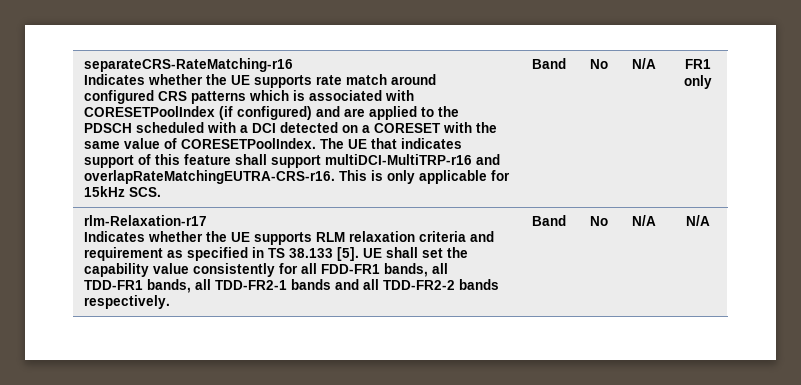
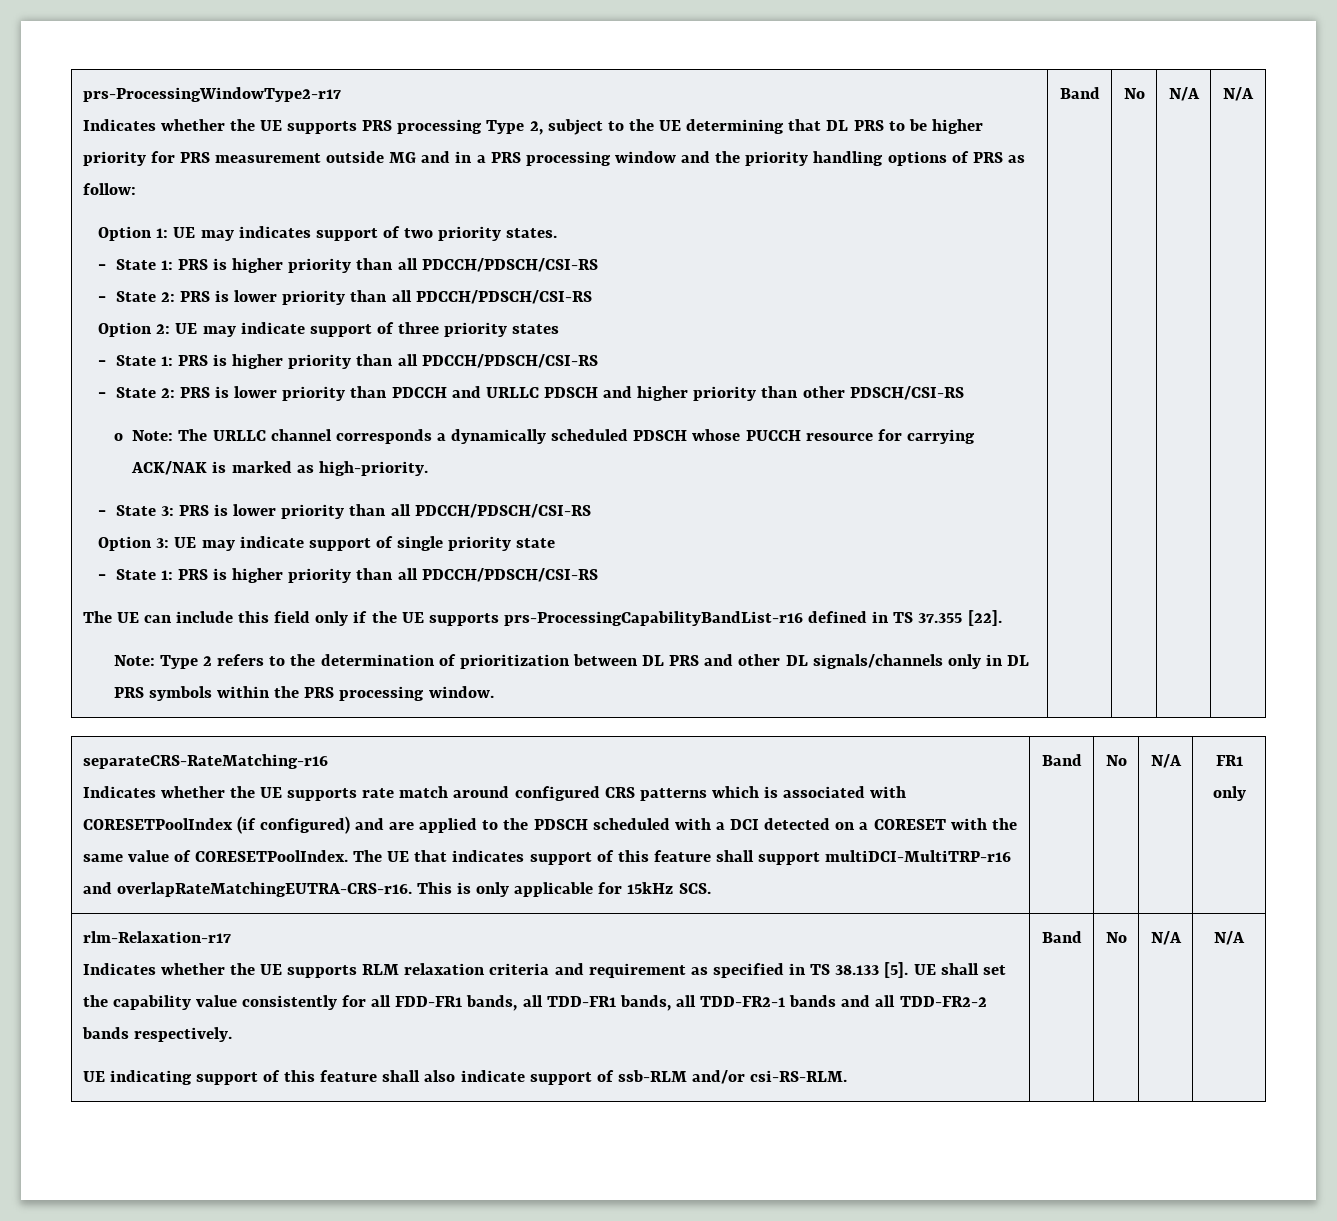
+ prs-ProcessingWindowType2-r17
+ Indicates whether the UE supports PRS processing Type 2, subject to the UE determining that DL PRS to be higher priority for PRS measurement outside MG and in a PRS processing window and the priority handling options of PRS as follow:
+ Option 1: UE may indicates support of two priority states.
+ − State 1: PRS is higher priority than all PDCCH/PDSCH/CSI-RS
+ − State 2: PRS is lower priority than all PDCCH/PDSCH/CSI-RS
+ Option 2: UE may indicate support of three priority states
+ − State 1: PRS is higher priority than all PDCCH/PDSCH/CSI-RS
+ − State 2: PRS is lower priority than PDCCH and URLLC PDSCH and higher priority than other PDSCH/CSI-RS
+ o Note: The URLLC channel corresponds a dynamically scheduled PDSCH whose PUCCH resource for carrying ACK/NAK is marked as high-priority.
+ − State 3: PRS is lower priority than all PDCCH/PDSCH/CSI-RS
+ Option 3: UE may indicate support of single priority state
+ − State 1: PRS is higher priority than all PDCCH/PDSCH/CSI-RS
+ The UE can include this field only if the UE supports prs-ProcessingCapabilityBandList-r16 defined in TS 37.355 [22].
+ Note: Type 2 refers to the determination of prioritization between DL PRS and other DL signals/channels only in DL PRS symbols within the PRS processing window. | Band | No | N/A | N/A
+ UE indicating support of this feature shall also indicate support of ssb-RLM and/or csi-RS-RLM.

